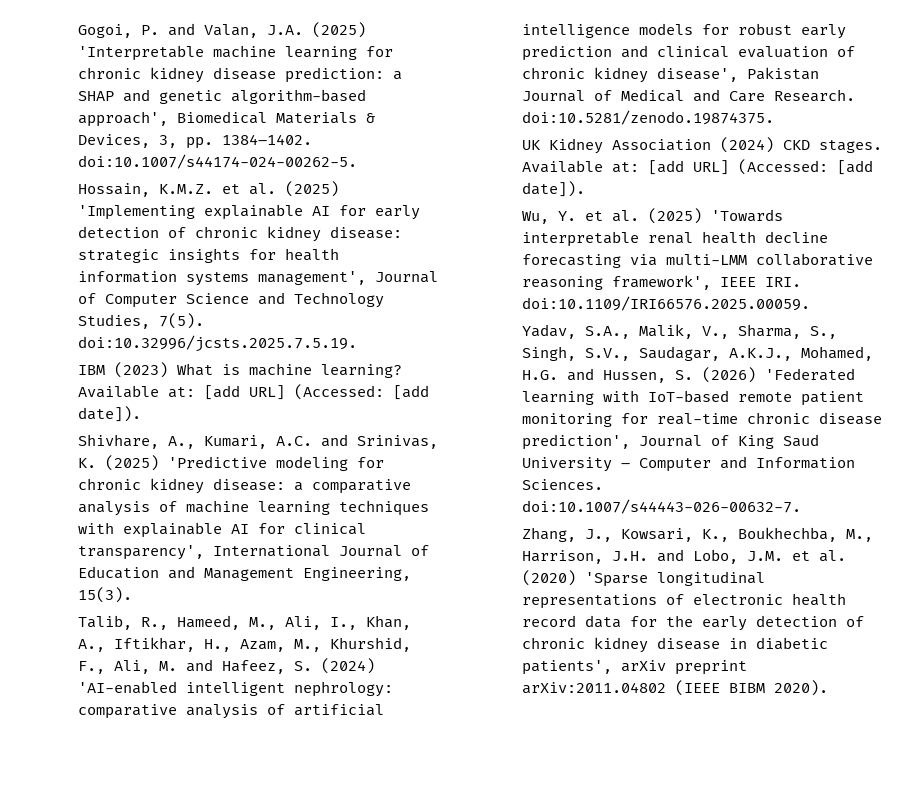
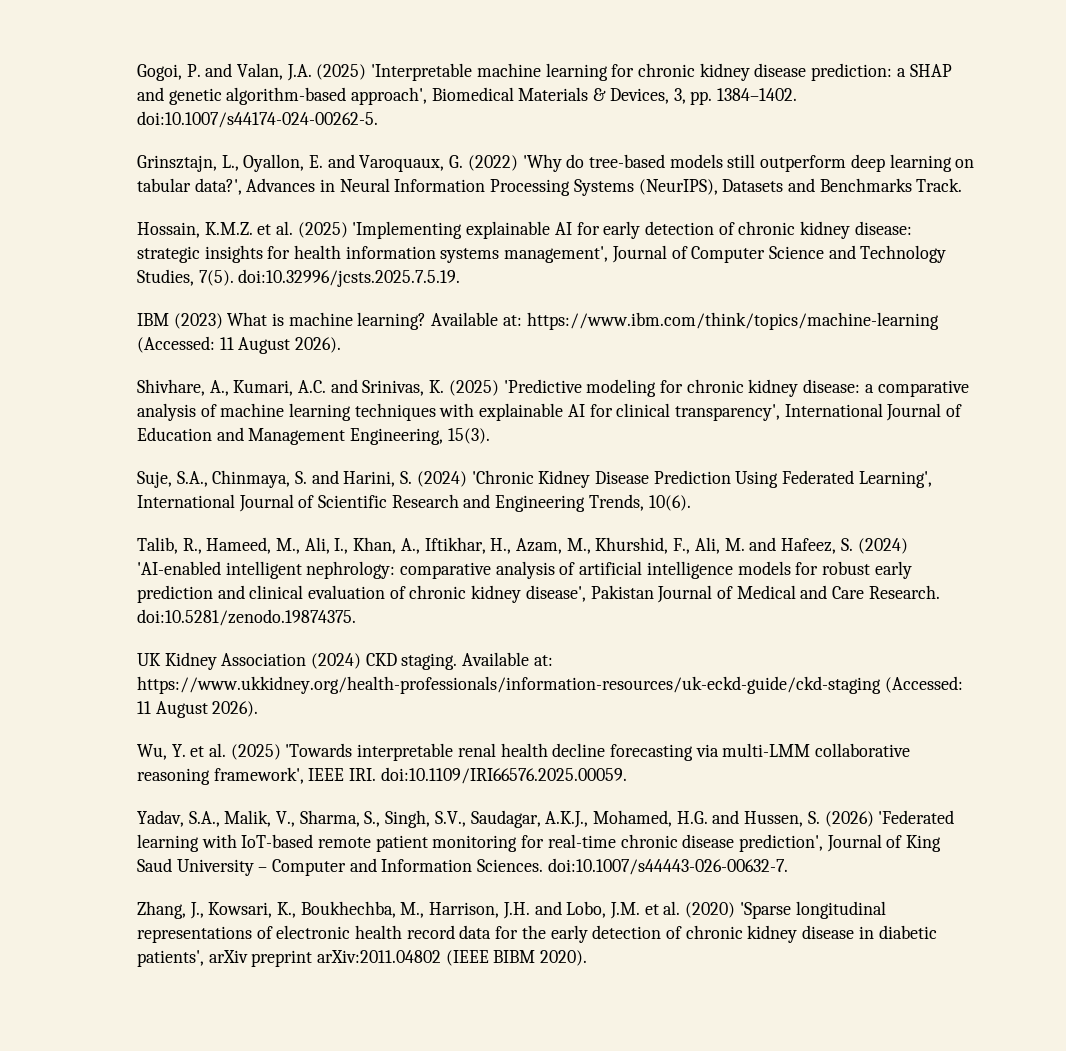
+ Grinsztajn, L., Oyallon, E. and Varoquaux, G. (2022) 'Why do tree-based models still outperform deep learning on tabular data?', Advances in Neural Information Processing Systems (NeurIPS), Datasets and Benchmarks Track.
- IBM (2023) What is machine learning? Available at: [add URL] (Accessed: [add date]).
+ IBM (2023) What is machine learning? Available at: https://www.ibm.com/think/topics/machine-learning (Accessed: 11 August 2026).
+ Suje, S.A., Chinmaya, S. and Harini, S. (2024) 'Chronic Kidney Disease Prediction Using Federated Learning', International Journal of Scientific Research and Engineering Trends, 10(6).
- UK Kidney Association (2024) CKD stages. Available at: [add URL] (Accessed: [add date]).
+ UK Kidney Association (2024) CKD staging. Available at: https://www.ukkidney.org/health-professionals/information-resources/uk-eckd-guide/ckd-staging (Accessed: 11 August 2026).

